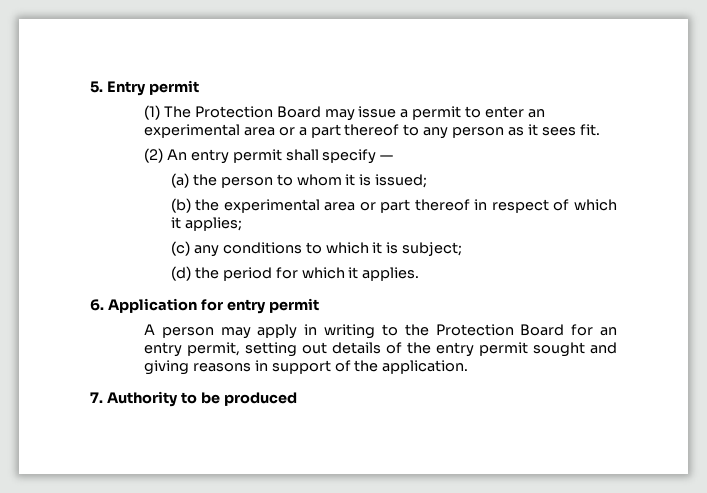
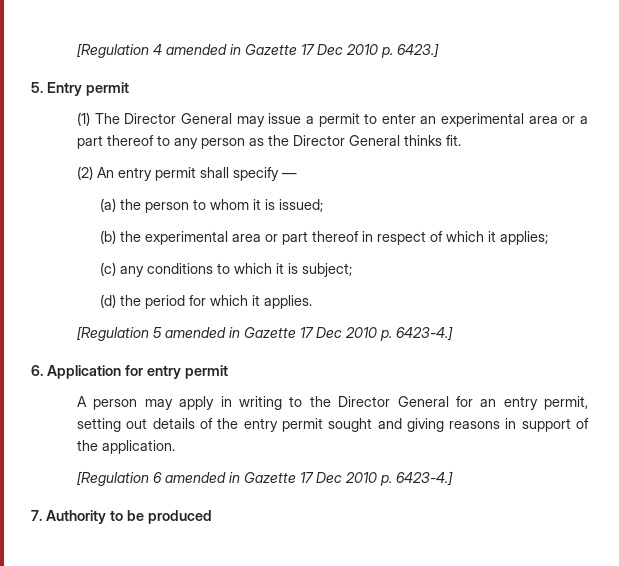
+ [Regulation 4 amended in Gazette 17 Dec 2010 p. 6423.]
- (1) The Protection Board may issue a permit to enter an experimental area or a part thereof to any person as it sees fit.
+ (1) The Director General may issue a permit to enter an experimental area or a part thereof to any person as the Director General thinks fit.
+ [Regulation 5 amended in Gazette 17 Dec 2010 p. 6423-4.]
- A person may apply in writing to the Protection Board for an entry permit, setting out details of the entry permit sought and giving reasons in support of the application.
+ A person may apply in writing to the Director General for an entry permit, setting out details of the entry permit sought and giving reasons in support of the application.
+ [Regulation 6 amended in Gazette 17 Dec 2010 p. 6423-4.]

